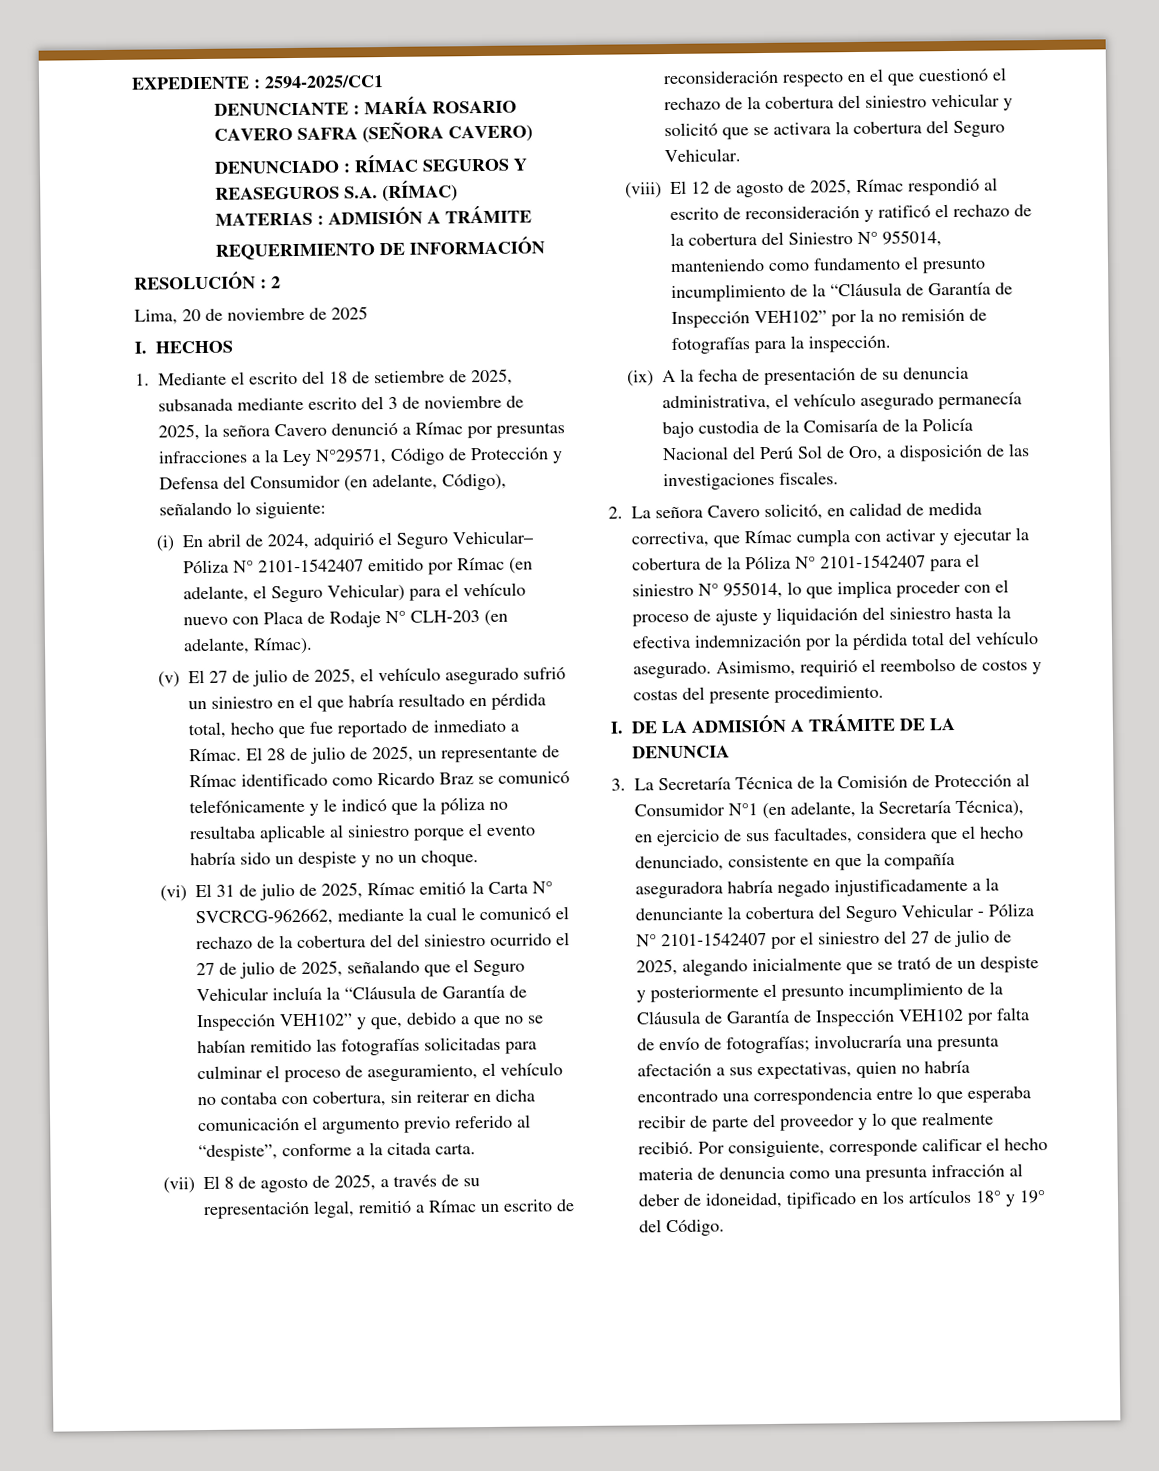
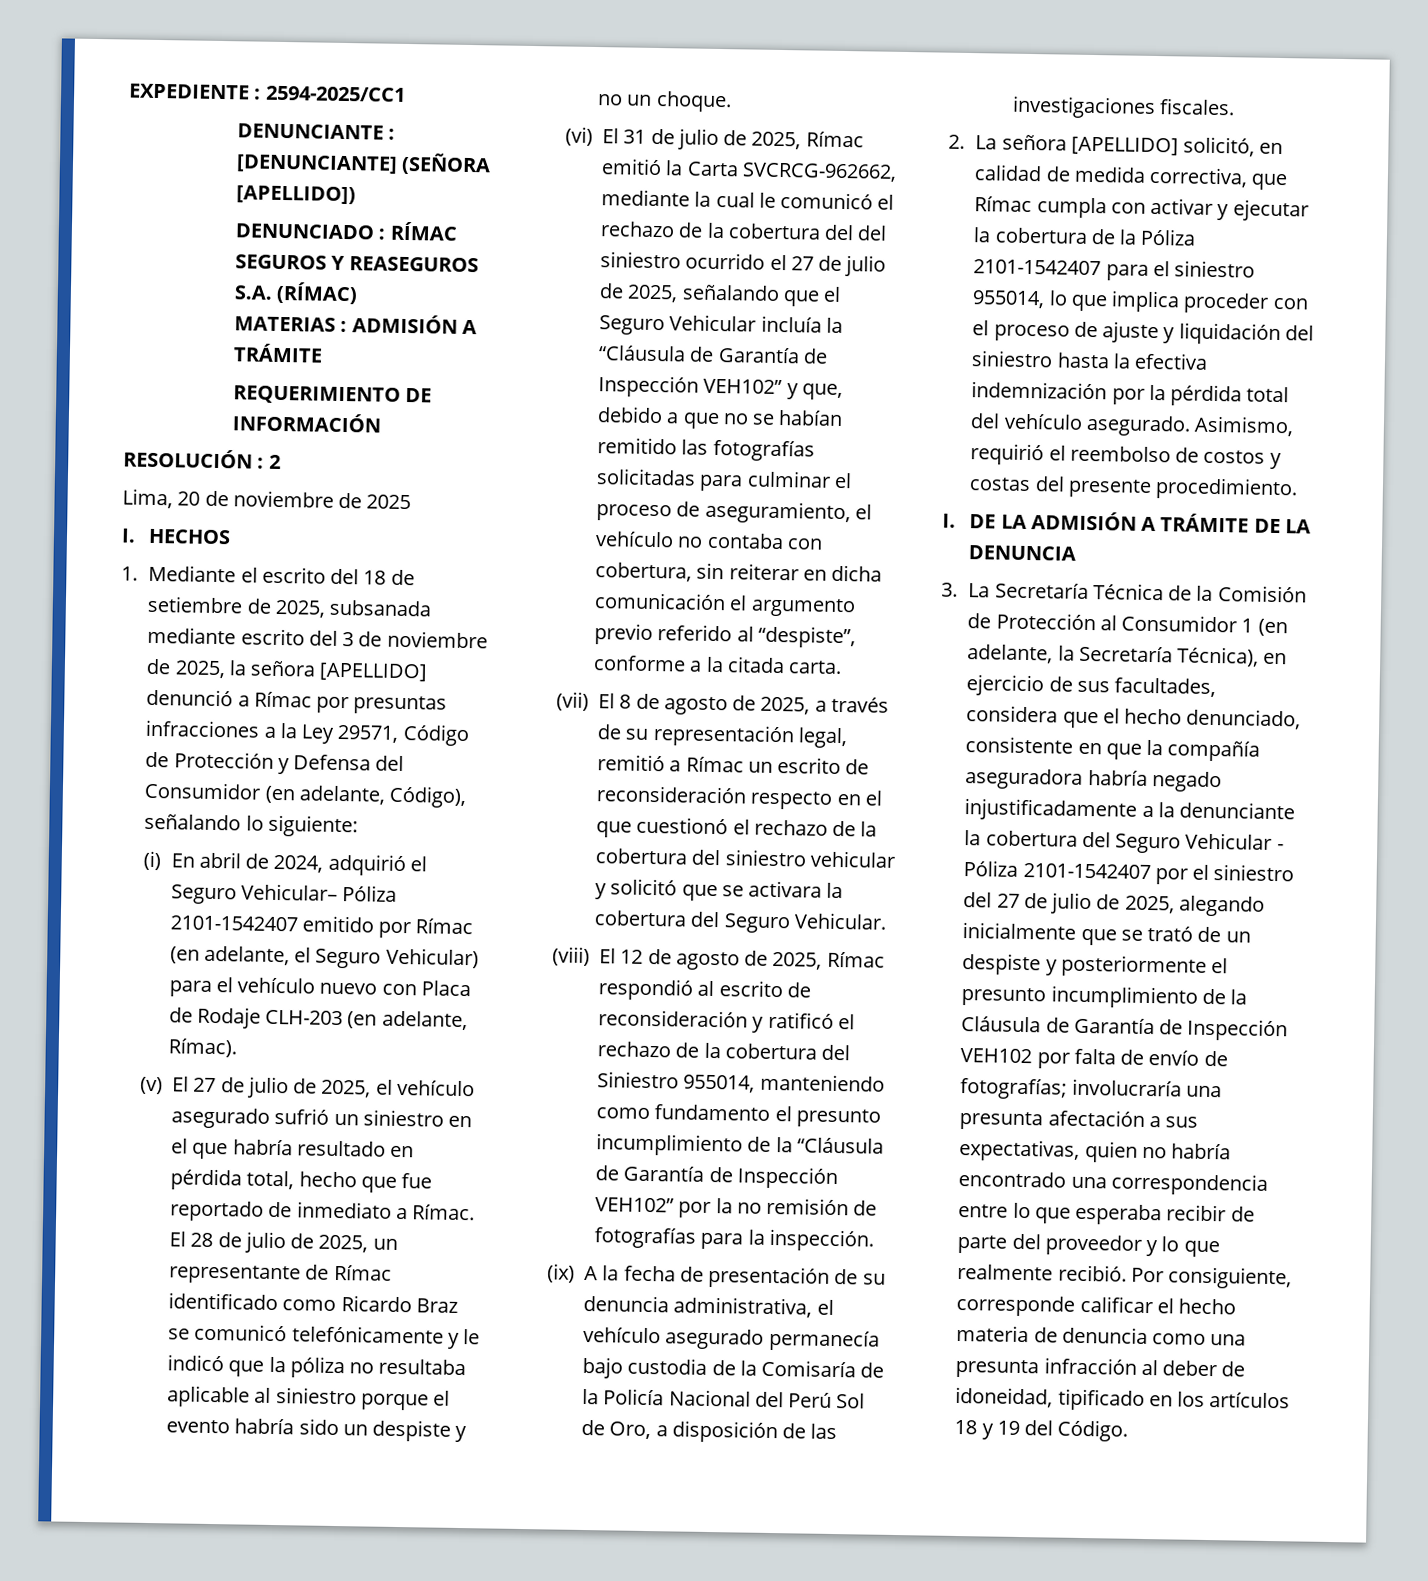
- DENUNCIANTE : MARÍA ROSARIO CAVERO SAFRA (SEÑORA CAVERO)
+ DENUNCIANTE : [DENUNCIANTE] (SEÑORA [APELLIDO])
- 1. Mediante el escrito del 18 de setiembre de 2025, subsanada mediante escrito del 3 de noviembre de 2025, la señora Cavero denunció a Rímac por presuntas infracciones a la Ley N°29571, Código de Protección y Defensa del Consumidor (en adelante, Código), señalando lo siguiente:
+ 1. Mediante el escrito del 18 de setiembre de 2025, subsanada mediante escrito del 3 de noviembre de 2025, la señora [APELLIDO] denunció a Rímac por presuntas infracciones a la Ley 29571, Código de Protección y Defensa del Consumidor (en adelante, Código), señalando lo siguiente:
- (i) En abril de 2024, adquirió el Seguro Vehicular– Póliza N° 2101-1542407 emitido por Rímac (en adelante, el Seguro Vehicular) para el vehículo nuevo con Placa de Rodaje N° CLH-203 (en adelante, Rímac).
+ (i) En abril de 2024, adquirió el Seguro Vehicular– Póliza 2101-1542407 emitido por Rímac (en adelante, el Seguro Vehicular) para el vehículo nuevo con Placa de Rodaje CLH-203 (en adelante, Rímac).
- (vi) El 31 de julio de 2025, Rímac emitió la Carta N° SVCRCG-962662, mediante la cual le comunicó el rechazo de la cobertura del del siniestro ocurrido el 27 de julio de 2025, señalando que el Seguro Vehicular incluía la “Cláusula de Garantía de Inspección VEH102” y que, debido a que no se habían remitido las fotografías solicitadas para culminar el proceso de aseguramiento, el vehículo no contaba con cobertura, sin reiterar en dicha comunicación el argumento previo referido al “despiste”, conforme a la citada carta.
+ (vi) El 31 de julio de 2025, Rímac emitió la Carta SVCRCG-962662, mediante la cual le comunicó el rechazo de la cobertura del del siniestro ocurrido el 27 de julio de 2025, señalando que el Seguro Vehicular incluía la “Cláusula de Garantía de Inspección VEH102” y que, debido a que no se habían remitido las fotografías solicitadas para culminar el proceso de aseguramiento, el vehículo no contaba con cobertura, sin reiterar en dicha comunicación el argumento previo referido al “despiste”, conforme a la citada carta.
- (viii) El 12 de agosto de 2025, Rímac respondió al escrito de reconsideración y ratificó el rechazo de la cobertura del Siniestro N° 955014, manteniendo como fundamento el presunto incumplimiento de la “Cláusula de Garantía de Inspección VEH102” por la no remisión de fotografías para la inspección.
+ (viii) El 12 de agosto de 2025, Rímac respondió al escrito de reconsideración y ratificó el rechazo de la cobertura del Siniestro 955014, manteniendo como fundamento el presunto incumplimiento de la “Cláusula de Garantía de Inspección VEH102” por la no remisión de fotografías para la inspección.
- 2. La señora Cavero solicitó, en calidad de medida correctiva, que Rímac cumpla con activar y ejecutar la cobertura de la Póliza N° 2101-1542407 para el siniestro N° 955014, lo que implica proceder con el proceso de ajuste y liquidación del siniestro hasta la efectiva indemnización por la pérdida total del vehículo asegurado.
+ 2. La señora [APELLIDO] solicitó, en calidad de medida correctiva, que Rímac cumpla con activar y ejecutar la cobertura de la Póliza 2101-1542407 para el siniestro 955014, lo que implica proceder con el proceso de ajuste y liquidación del siniestro hasta la efectiva indemnización por la pérdida total del vehículo asegurado.
- 3. La Secretaría Técnica de la Comisión de Protección al Consumidor N°1 (en adelante, la Secretaría Técnica), en ejercicio de sus facultades, considera que el hecho denunciado, consistente en que la compañía aseguradora habría negado injustificadamente a la denunciante la cobertura del Seguro Vehicular - Póliza N° 2101-1542407 por el siniestro del 27 de julio de 2025, alegando inicialmente que se trató de un despiste y posteriormente el presunto incumplimiento de la Cláusula de Garantía de Inspección VEH102 por falta de envío de fotografías;
+ 3. La Secretaría Técnica de la Comisión de Protección al Consumidor 1 (en adelante, la Secretaría Técnica), en ejercicio de sus facultades, considera que el hecho denunciado, consistente en que la compañía aseguradora habría negado injustificadamente a la denunciante la cobertura del Seguro Vehicular - Póliza 2101-1542407 por el siniestro del 27 de julio de 2025, alegando inicialmente que se trató de un despiste y posteriormente el presunto incumplimiento de la Cláusula de Garantía de Inspección VEH102 por falta de envío de fotografías;
- Por consiguiente, corresponde calificar el hecho materia de denuncia como una presunta infracción al deber de idoneidad, tipificado en los artículos 18° y 19° del Código.
+ Por consiguiente, corresponde calificar el hecho materia de denuncia como una presunta infracción al deber de idoneidad, tipificado en los artículos 18 y 19 del Código.

